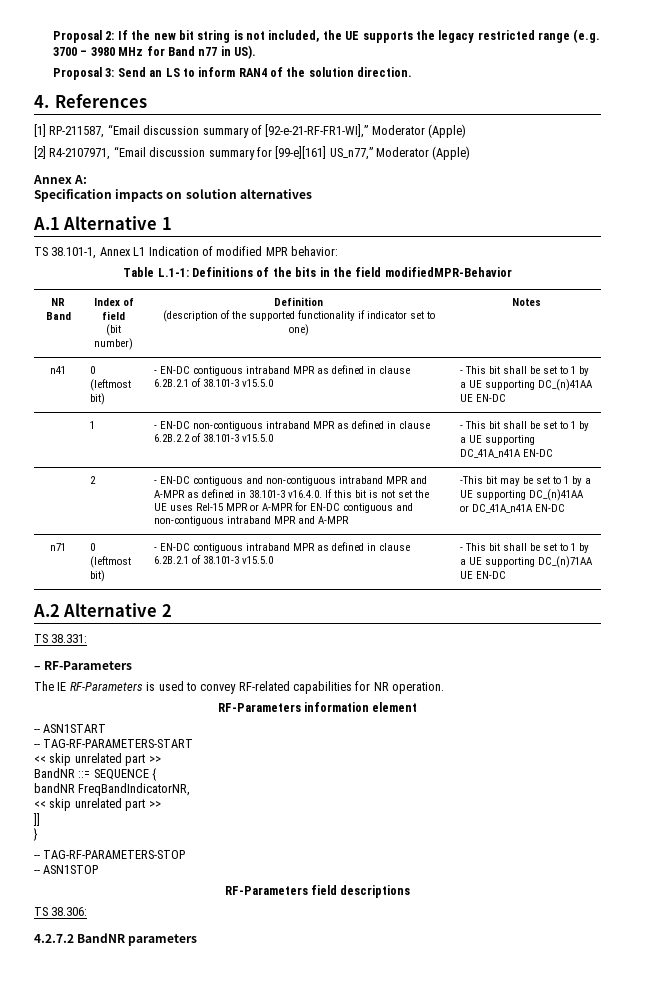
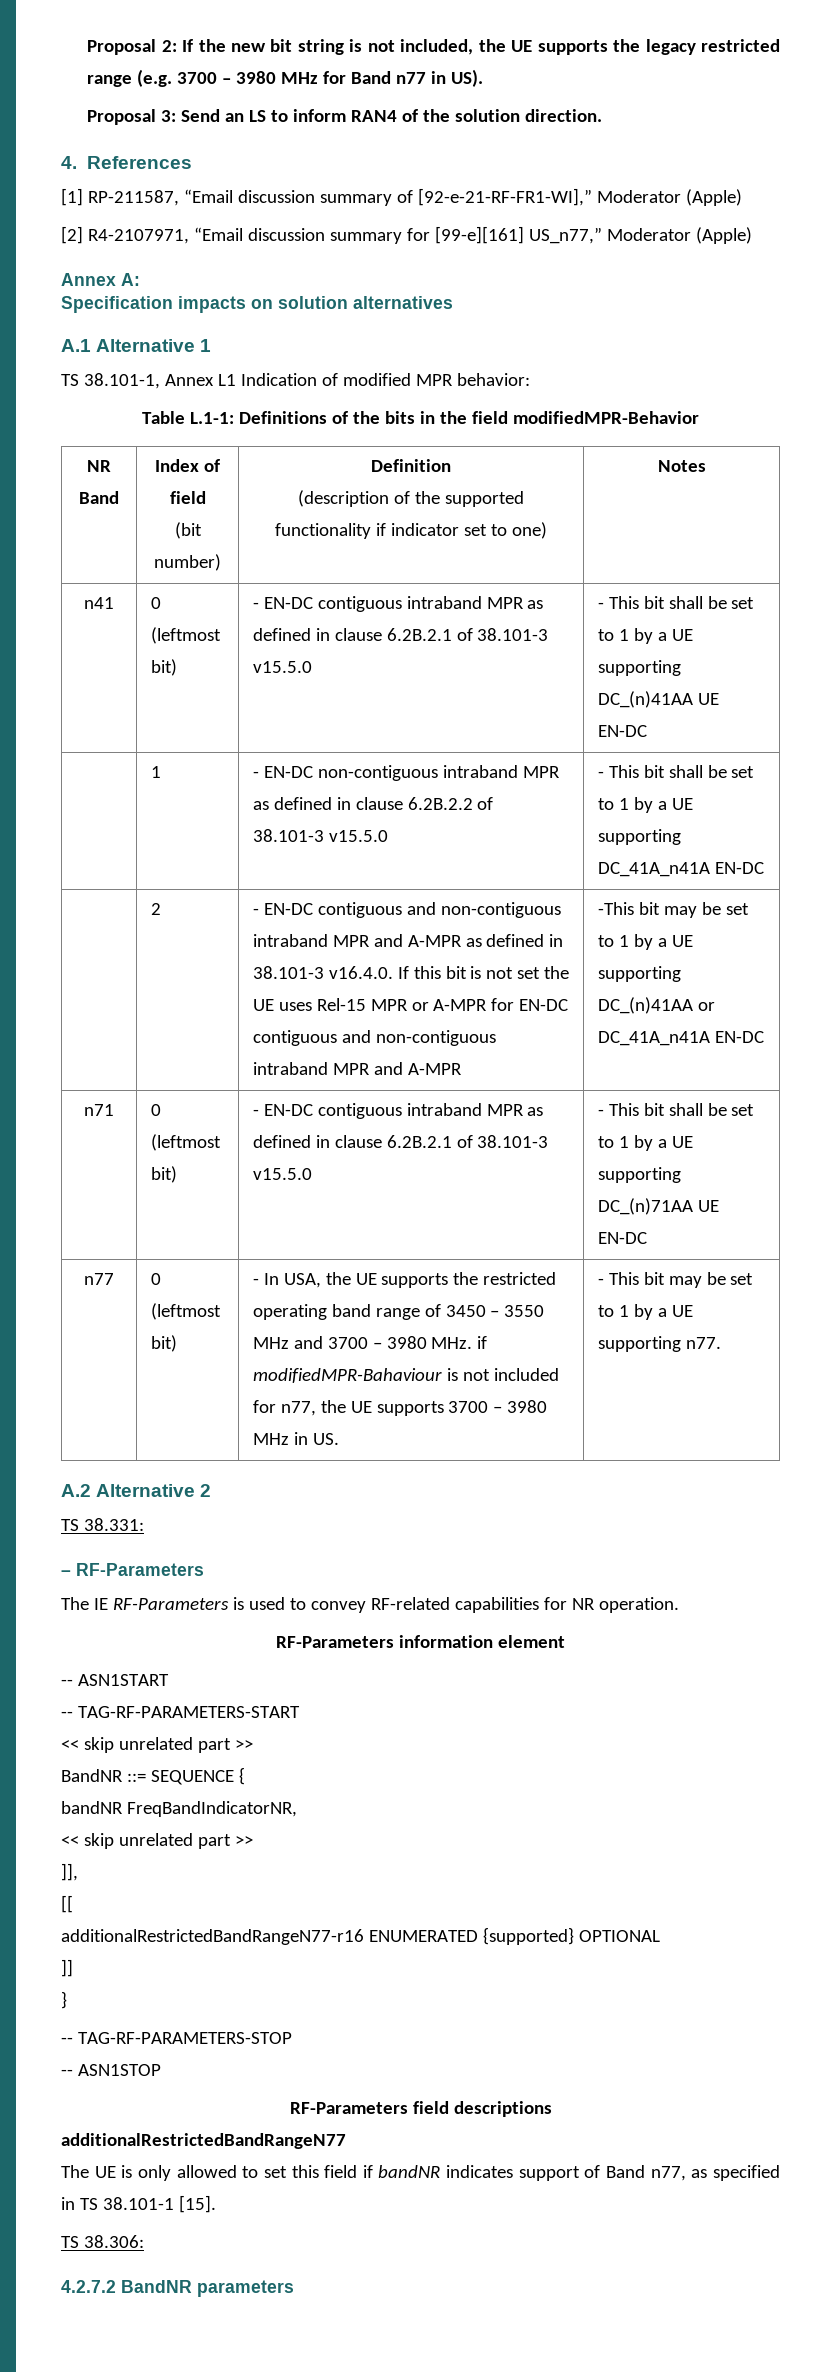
+ n77 | 0 (leftmost bit) | - In USA, the UE supports the restricted operating band range of 3450 – 3550 MHz and 3700 – 3980 MHz. if modifiedMPR-Bahaviour is not included for n77, the UE supports 3700 – 3980 MHz in US. | - This bit may be set to 1 by a UE supporting n77.
+ ]],
+ [[
+ additionalRestrictedBandRangeN77-r16 ENUMERATED {supported} OPTIONAL
+ additionalRestrictedBandRangeN77
+ The UE is only allowed to set this field if bandNR indicates support of Band n77, as specified in TS 38.101-1 [15].

